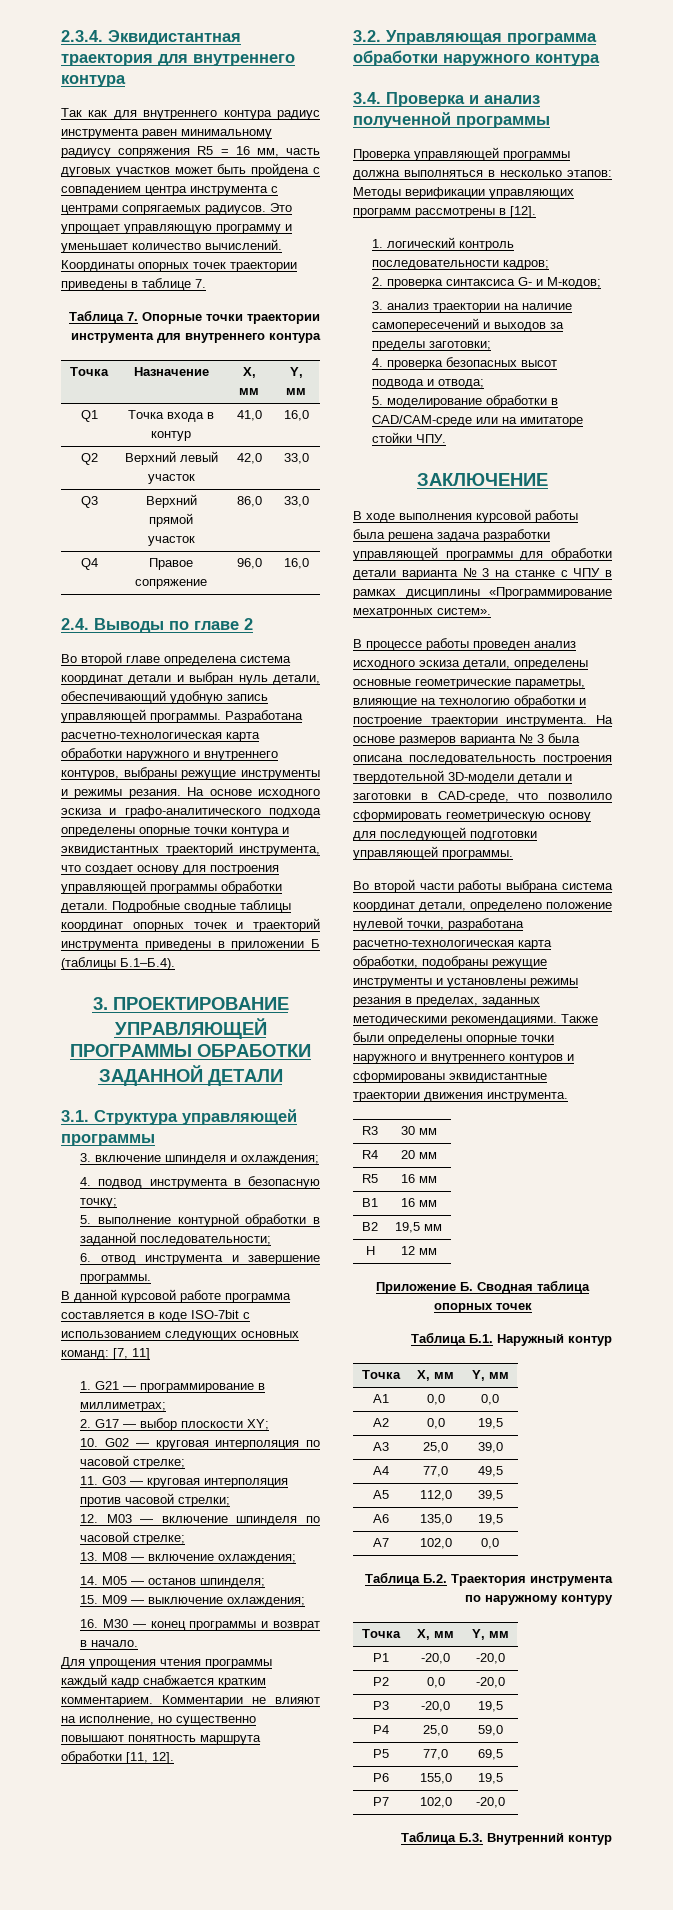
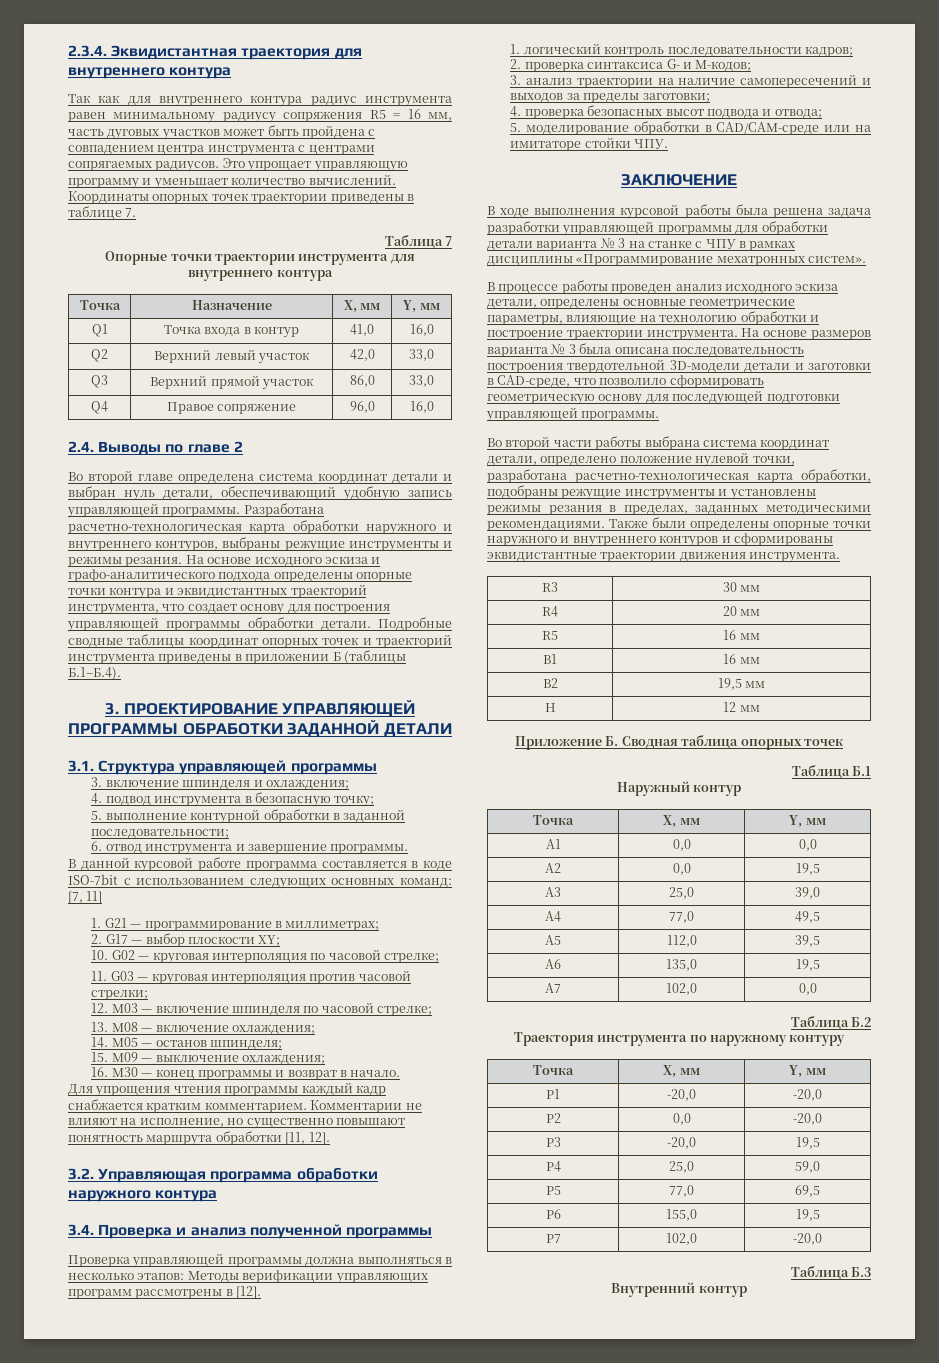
- Таблица 7. Опорные точки траектории инструмента для внутреннего контура
+ Таблица 7
+ Опорные точки траектории инструмента для внутреннего контура
- Таблица Б.1. Наружный контур
+ Таблица Б.1
+ Наружный контур
- Таблица Б.2. Траектория инструмента по наружному контуру
+ Таблица Б.2
+ Траектория инструмента по наружному контуру
- Таблица Б.3. Внутренний контур
+ Таблица Б.3
+ Внутренний контур

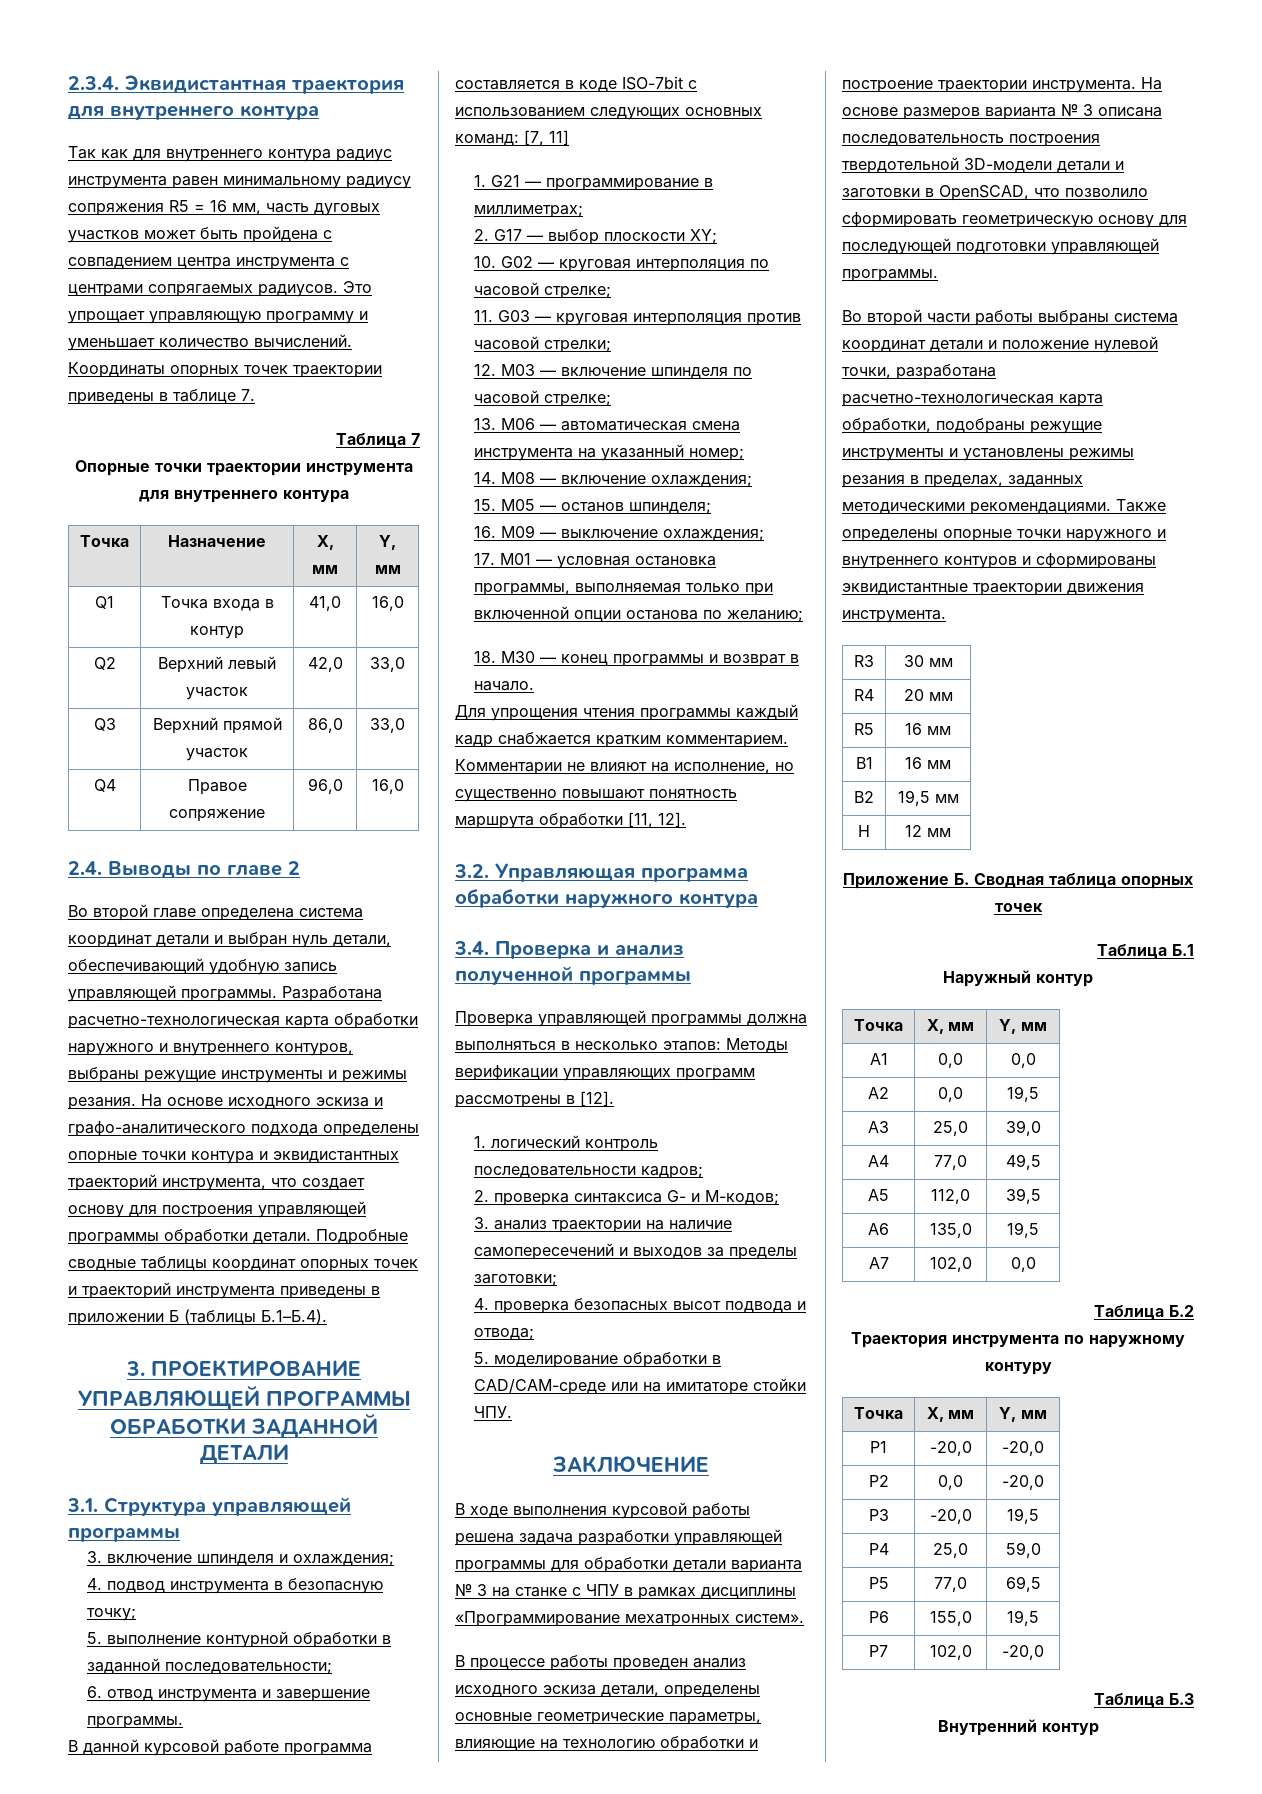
- 13. M08 — включение охлаждения;
+ 13. M06 — автоматическая смена инструмента на указанный номер;
+ 14. M08 — включение охлаждения;
- 14. M05 — останов шпинделя;
+ 15. M05 — останов шпинделя;
- 15. M09 — выключение охлаждения;
+ 16. M09 — выключение охлаждения;
- 16. M30 — конец программы и возврат в начало.
+ 17. M01 — условная остановка программы, выполняемая только при включенной опции останова по желанию;
+ 18. M30 — конец программы и возврат в начало.
- В ходе выполнения курсовой работы была решена задача разработки управляющей программы для обработки детали варианта № 3 на станке с ЧПУ в рамках дисциплины «Программирование мехатронных систем».
+ В ходе выполнения курсовой работы решена задача разработки управляющей программы для обработки детали варианта № 3 на станке с ЧПУ в рамках дисциплины «Программирование мехатронных систем».
- На основе размеров варианта № 3 была описана последовательность построения твердотельной 3D-модели детали и заготовки в CAD-среде, что позволило сформировать геометрическую основу для последующей подготовки управляющей программы.
+ На основе размеров варианта № 3 описана последовательность построения твердотельной 3D-модели детали и заготовки в OpenSCAD, что позволило сформировать геометрическую основу для последующей подготовки управляющей программы.
- Во второй части работы выбрана система координат детали, определено положение нулевой точки, разработана расчетно-технологическая карта обработки, подобраны режущие инструменты и установлены режимы резания в пределах, заданных методическими рекомендациями.
+ Во второй части работы выбраны система координат детали и положение нулевой точки, разработана расчетно-технологическая карта обработки, подобраны режущие инструменты и установлены режимы резания в пределах, заданных методическими рекомендациями.
- Также были определены опорные точки наружного и внутреннего контуров и сформированы эквидистантные траектории движения инструмента.
+ Также определены опорные точки наружного и внутреннего контуров и сформированы эквидистантные траектории движения инструмента.

